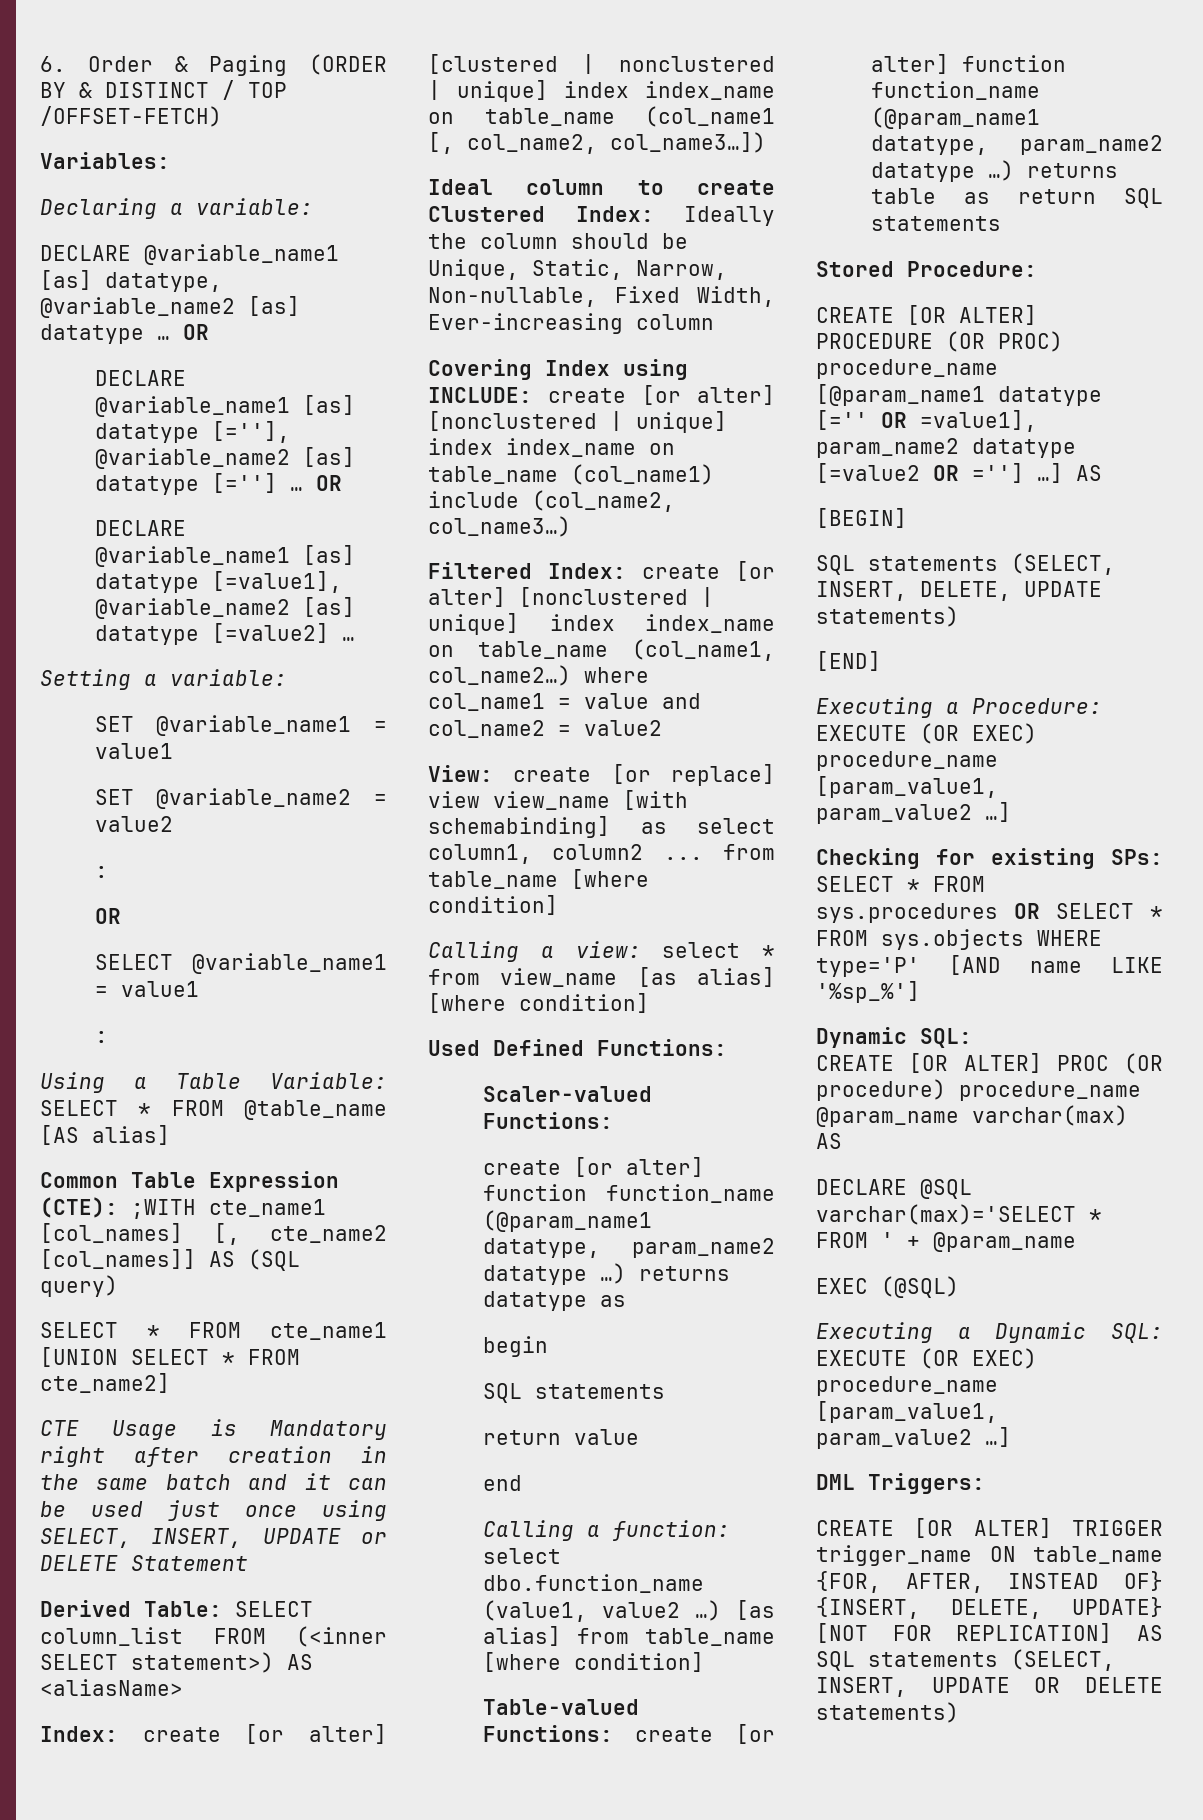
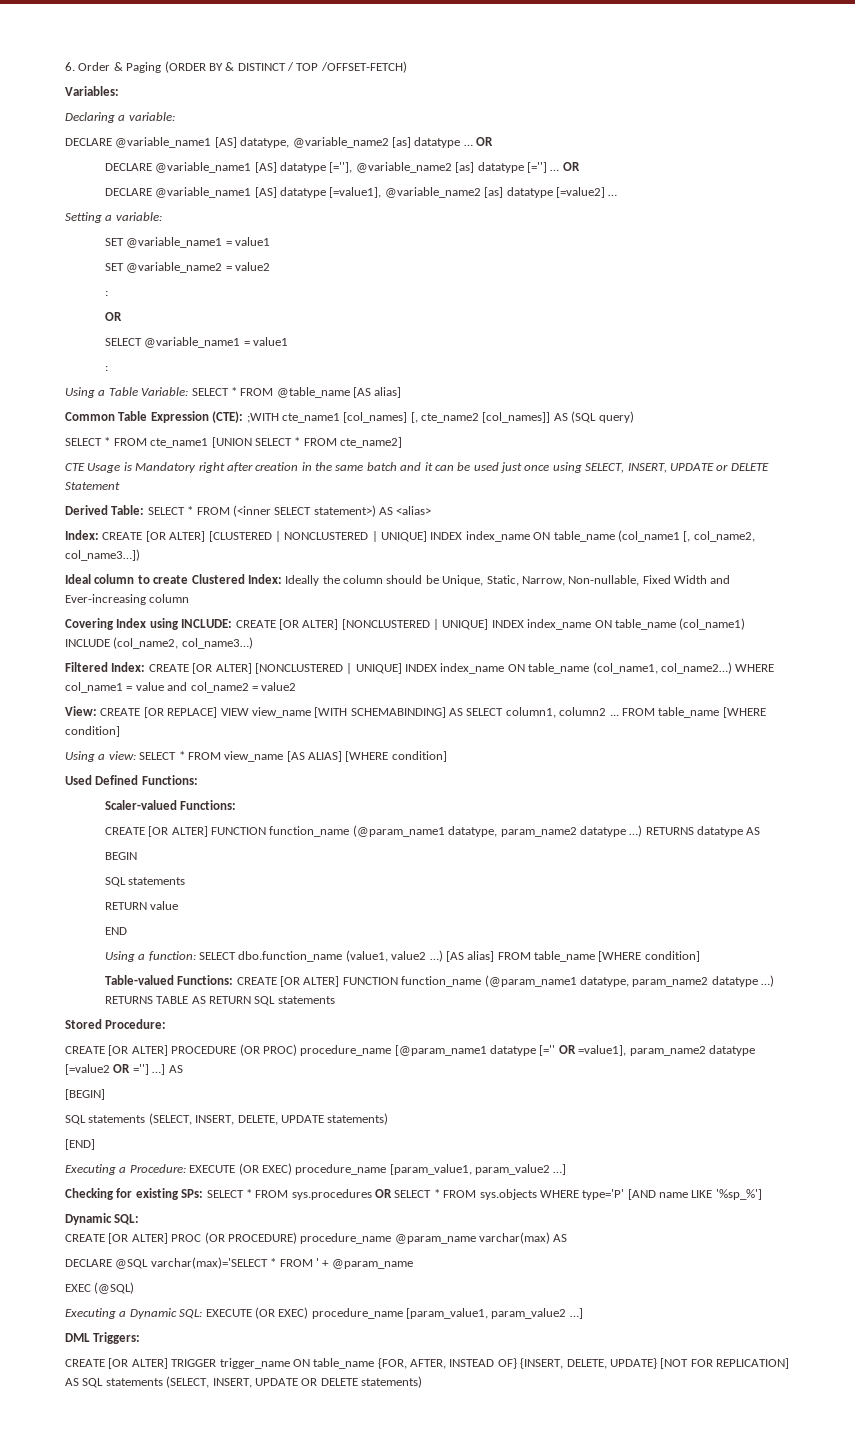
- DECLARE @variable_name1 [as] datatype, @variable_name2 [as] datatype …
+ DECLARE @variable_name1 [AS] datatype, @variable_name2 [as] datatype …
- DECLARE @variable_name1 [as] datatype [=''], @variable_name2 [as] datatype [=''] …
+ DECLARE @variable_name1 [AS] datatype [=''], @variable_name2 [as] datatype [=''] …
- DECLARE @variable_name1 [as] datatype [=value1], @variable_name2 [as] datatype [=value2] …
+ DECLARE @variable_name1 [AS] datatype [=value1], @variable_name2 [as] datatype [=value2] …
- Derived Table: SELECT column_list FROM (<inner SELECT statement>) AS <aliasName>
- Index: create [or alter] [clustered | nonclustered | unique] index index_name on table_name (col_name1 [, col_name2, col_name3…])
+ Derived Table: SELECT * FROM (<inner SELECT statement>) AS <alias>
+ Index: CREATE [OR ALTER] [CLUSTERED | NONCLUSTERED | UNIQUE] INDEX index_name ON table_name (col_name1 [, col_name2, col_name3…])
- Ideal column to create Clustered Index: Ideally the column should be Unique, Static, Narrow, Non-nullable, Fixed Width, Ever-increasing column
+ Ideal column to create Clustered Index: Ideally the column should be Unique, Static, Narrow, Non-nullable, Fixed Width and Ever-increasing column
- Covering Index using INCLUDE: create [or alter] [nonclustered | unique] index index_name on table_name (col_name1) include (col_name2, col_name3…)
+ Covering Index using INCLUDE: CREATE [OR ALTER] [NONCLUSTERED | UNIQUE] INDEX index_name ON table_name (col_name1) INCLUDE (col_name2, col_name3…)
- Filtered Index: create [or alter] [nonclustered | unique] index index_name on table_name (col_name1, col_name2…) where col_name1 = value and col_name2 = value2
+ Filtered Index: CREATE [OR ALTER] [NONCLUSTERED | UNIQUE] INDEX index_name ON table_name (col_name1, col_name2…) WHERE col_name1 = value and col_name2 = value2
- View: create [or replace] view view_name [with schemabinding] as select column1, column2 ... from table_name [where condition]
- Calling a view: select * from view_name [as alias] [where condition]
+ View: CREATE [OR REPLACE] VIEW view_name [WITH SCHEMABINDING] AS SELECT column1, column2 ... FROM table_name [WHERE condition]
+ Using a view: SELECT * FROM view_name [AS ALIAS] [WHERE condition]
- create [or alter] function function_name (@param_name1 datatype, param_name2 datatype …) returns datatype as
- begin
+ CREATE [OR ALTER] FUNCTION function_name (@param_name1 datatype, param_name2 datatype …) RETURNS datatype AS
+ BEGIN
  SQL statements
- return value
+ RETURN value
- end
- Calling a function: select dbo.function_name (value1, value2 …)
+ END
+ Using a function: SELECT dbo.function_name (value1, value2 …)
- [as alias] from table_name [where condition]
+ [AS alias] FROM table_name [WHERE condition]
- Table-valued Functions: create [or alter] function function_name (@param_name1 datatype, param_name2 datatype …) returns table as return SQL statements
+ Table-valued Functions: CREATE [OR ALTER] FUNCTION function_name (@param_name1 datatype, param_name2 datatype …) RETURNS TABLE AS RETURN SQL statements
- CREATE [OR ALTER] PROC (OR procedure) procedure_name @param_name varchar(max) AS
+ CREATE [OR ALTER] PROC (OR PROCEDURE) procedure_name @param_name varchar(max) AS

